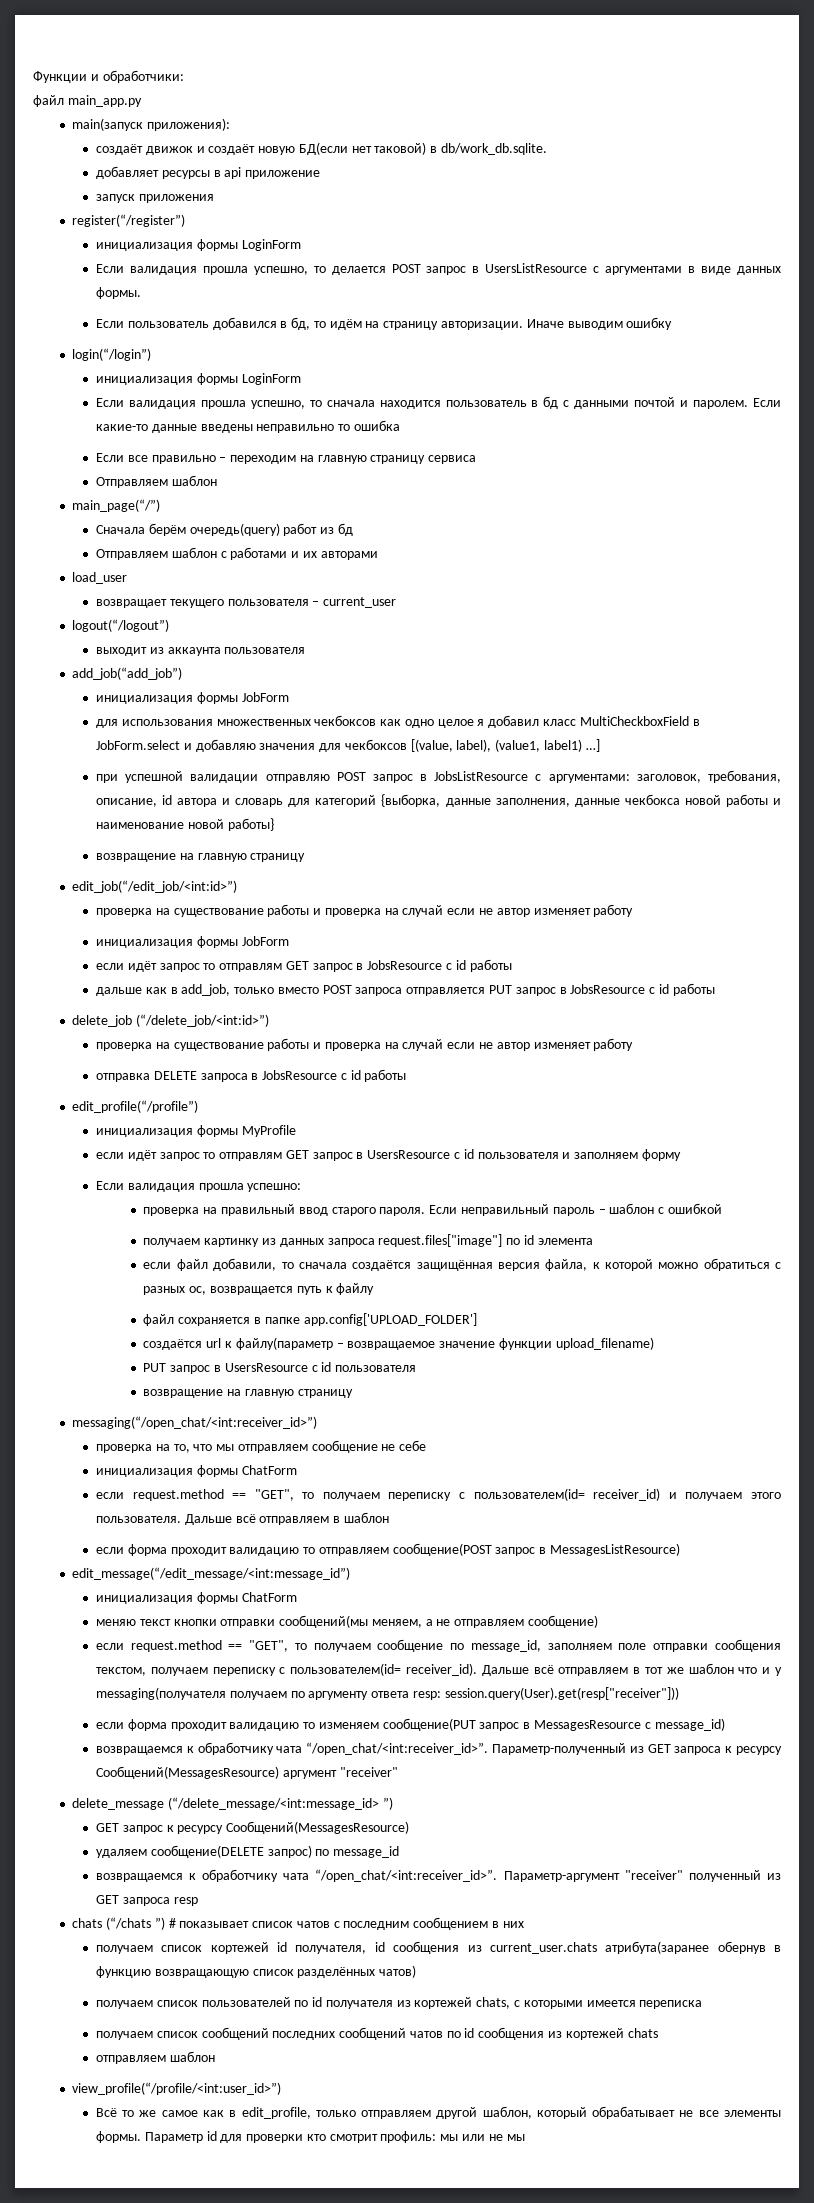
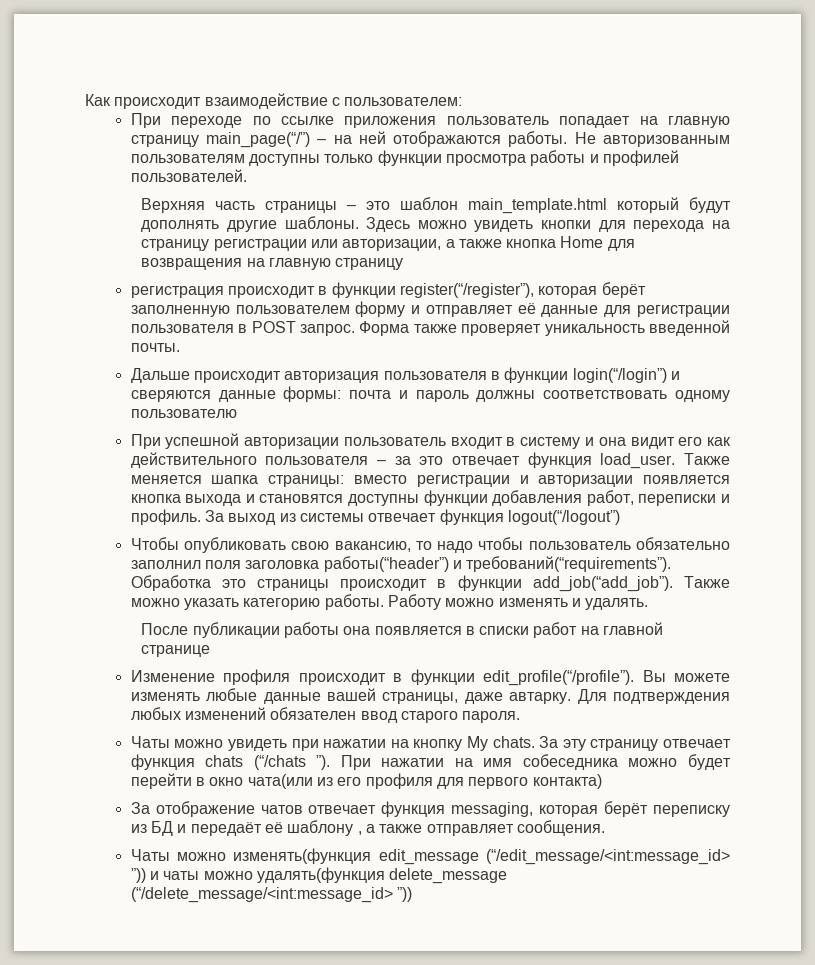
- Функции и обработчики:
- файл main_app.py
- main(запуск приложения):
- создаёт движок и создаёт новую БД(если нет таковой) в db/work_db.sqlite.
- добавляет ресурсы в api приложение
- запуск приложения
- register(“/register”)
- инициализация формы LoginForm
- Если валидация прошла успешно, то делается POST запрос в UsersListResource с аргументами в виде данных формы.
- Если пользователь добавился в бд, то идём на страницу авторизации. Иначе выводим ошибку
- login(“/login”)
- инициализация формы LoginForm
- Если валидация прошла успешно, то сначала находится пользователь в бд с данными почтой и паролем. Если какие-то данные введены неправильно то ошибка
- Если все правильно – переходим на главную страницу сервиса
- Отправляем шаблон
- main_page(“/”)
- Сначала берём очередь(query) работ из бд
- Отправляем шаблон с работами и их авторами
- load_user
- возвращает текущего пользователя – current_user
- logout(“/logout”)
- выходит из аккаунта пользователя
- add_job(“add_job”)
- инициализация формы JobForm
- для использования множественных чекбоксов как одно целое я добавил класс MultiCheckboxField в JobForm.select и добавляю значения для чекбоксов [(value, label), (value1, label1) …]
- при успешной валидации отправляю POST запрос в JobsListResource с аргументами: заголовок, требования, описание, id автора и словарь для категорий {выборка, данные заполнения, данные чекбокса новой работы и наименование новой работы}
- возвращение на главную страницу
- edit_job(“/edit_job/<int:id>”)
- проверка на существование работы и проверка на случай если не автор изменяет работу
- инициализация формы JobForm
- если идёт запрос то отправлям GET запрос в JobsResource с id работы
- дальше как в add_job, только вместо POST запроса отправляется PUT запрос в JobsResource с id работы
- delete_job (“/delete_job/<int:id>”)
- проверка на существование работы и проверка на случай если не автор изменяет работу
- отправка DELETE запроса в JobsResource с id работы
- edit_profile(“/profile”)
- инициализация формы MyProfile
- если идёт запрос то отправлям GET запрос в UsersResource с id пользователя и заполняем форму
- Если валидация прошла успешно:
- проверка на правильный ввод старого пароля. Если неправильный пароль – шаблон с ошибкой
- получаем картинку из данных запроса request.files["image"] по id элемента
- если файл добавили, то сначала создаётся защищённая версия файла, к которой можно обратиться с разных ос, возвращается путь к файлу
- файл сохраняется в папке app.config['UPLOAD_FOLDER']
- создаётся url к файлу(параметр – возвращаемое значение функции upload_filename)
- PUT запрос в UsersResource с id пользователя
- возвращение на главную страницу
- messaging(“/open_chat/<int:receiver_id>”)
- проверка на то, что мы отправляем сообщение не себе
- инициализация формы ChatForm
- если request.method == "GET", то получаем переписку с пользователем(id= receiver_id) и получаем этого пользователя. Дальше всё отправляем в шаблон
- если форма проходит валидацию то отправляем сообщение(POST запрос в MessagesListResource)
- edit_message(“/edit_message/<int:message_id”)
- инициализация формы ChatForm
- меняю текст кнопки отправки сообщений(мы меняем, а не отправляем сообщение)
- если request.method == "GET", то получаем сообщение по message_id, заполняем поле отправки сообщения текстом, получаем переписку с пользователем(id= receiver_id). Дальше всё отправляем в тот же шаблон что и у messaging(получателя получаем по аргументу ответа resp: session.query(User).get(resp["receiver"]))
- если форма проходит валидацию то изменяем сообщение(PUT запрос в MessagesResource с message_id)
- возвращаемся к обработчику чата “/open_chat/<int:receiver_id>”. Параметр-полученный из GET запроса к ресурсу Сообщений(MessagesResource) аргумент "receiver"
- delete_message (“/delete_message/<int:message_id> ”)
- GET запрос к ресурсу Сообщений(MessagesResource)
- удаляем сообщение(DELETE запрос) по message_id
- возвращаемся к обработчику чата “/open_chat/<int:receiver_id>”. Параметр-аргумент "receiver" полученный из GET запроса resp
- chats (“/chats ”) # показывает список чатов с последним сообщением в них
- получаем список кортежей id получателя, id сообщения из current_user.chats атрибута(заранее обернув в функцию возвращающую список разделённых чатов)
- получаем список пользователей по id получателя из кортежей chats, с которыми имеется переписка
- получаем список сообщений последних сообщений чатов по id сообщения из кортежей chats
- отправляем шаблон
- view_profile(“/profile/<int:user_id>”)
- Всё то же самое как в edit_profile, только отправляем другой шаблон, который обрабатывает не все элементы формы. Параметр id для проверки кто смотрит профиль: мы или не мы
+ Как происходит взаимодействие с пользователем:
+ При переходе по ссылке приложения пользователь попадает на главную страницу main_page(“/”) – на ней отображаются работы. Не авторизованным пользователям доступны только функции просмотра работы и профилей пользователей.
+ Верхняя часть страницы – это шаблон main_template.html который будут дополнять другие шаблоны. Здесь можно увидеть кнопки для перехода на страницу регистрации или авторизации, а также кнопка Home для возвращения на главную страницу
+ регистрация происходит в функции register(“/register”), которая берёт заполненную пользователем форму и отправляет её данные для регистрации пользователя в POST запрос. Форма также проверяет уникальность введенной почты.
+ Дальше происходит авторизация пользователя в функции login(“/login”) и сверяются данные формы: почта и пароль должны соответствовать одному пользователю
+ При успешной авторизации пользователь входит в систему и она видит его как действительного пользователя – за это отвечает функция load_user. Также меняется шапка страницы: вместо регистрации и авторизации появляется кнопка выхода и становятся доступны функции добавления работ, переписки и профиль. За выход из системы отвечает функция logout(“/logout”)
+ Чтобы опубликовать свою вакансию, то надо чтобы пользователь обязательно заполнил поля заголовка работы(“header”) и требований(“requirements”). Обработка это страницы происходит в функции add_job(“add_job”). Также можно указать категорию работы. Работу можно изменять и удалять.
+ После публикации работы она появляется в списки работ на главной странице
+ Изменение профиля происходит в функции edit_profile(“/profile”). Вы можете изменять любые данные вашей страницы, даже автарку. Для подтверждения любых изменений обязателен ввод старого пароля.
+ Чаты можно увидеть при нажатии на кнопку My chats. За эту страницу отвечает функция chats (“/chats ”). При нажатии на имя собеседника можно будет перейти в окно чата(или из его профиля для первого контакта)
+ За отображение чатов отвечает функция messaging, которая берёт переписку из БД и передаёт её шаблону , а также отправляет сообщения.
+ Чаты можно изменять(функция edit_message (“/edit_message/<int:message_id> ”)) и чаты можно удалять(функция delete_message (“/delete_message/<int:message_id> ”))

